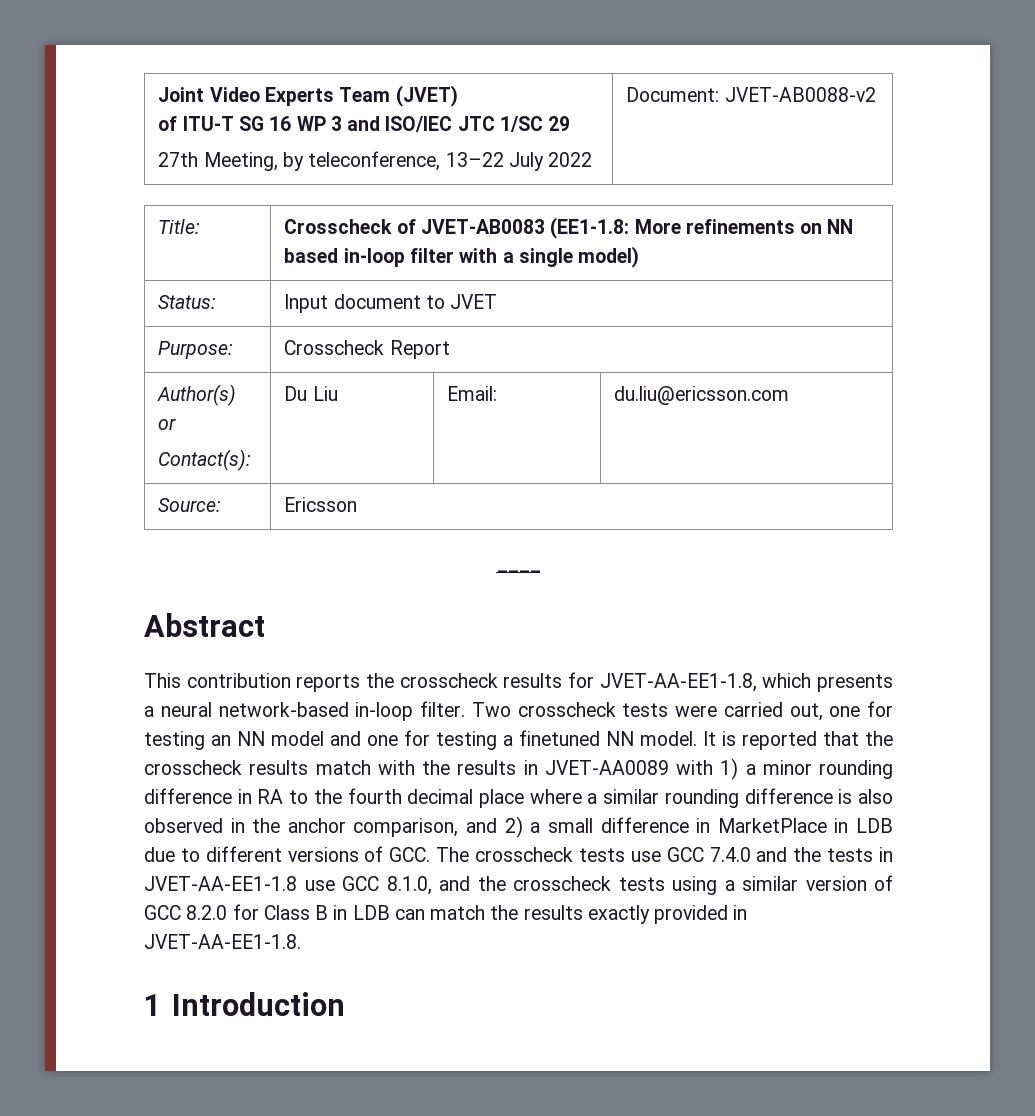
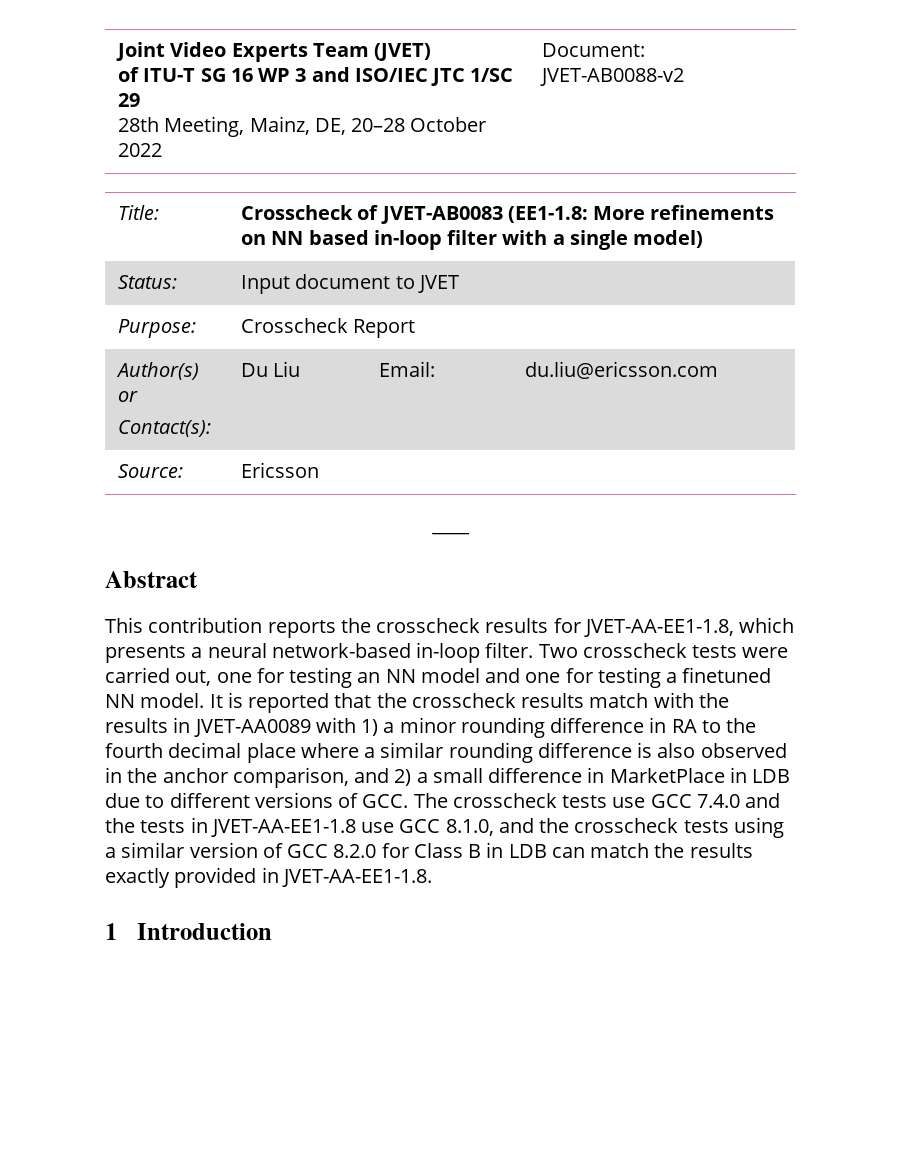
  Joint Video Experts Team (JVET)
  of ITU-T SG 16 WP 3 and ISO/IEC JTC 1/SC 29
- 27th Meeting, by teleconference, 13–22 July 2022 | Document: JVET-AB0088-v2
+ 28th Meeting, Mainz, DE, 20–28 October 2022 | Document: JVET-AB0088-v2

